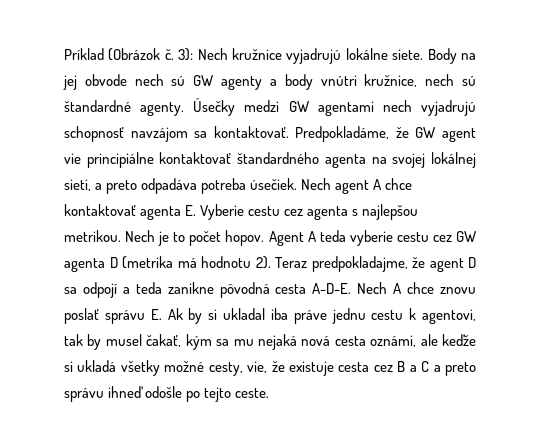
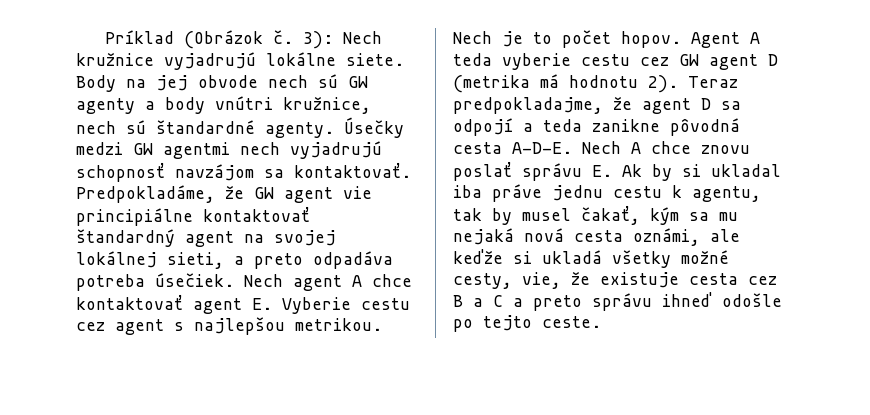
- Úsečky medzi GW agentami nech vyjadrujú schopnosť navzájom sa kontaktovať.
+ Úsečky medzi GW agentmi nech vyjadrujú schopnosť navzájom sa kontaktovať.
- Predpokladáme, že GW agent vie principiálne kontaktovať štandardného agenta na svojej lokálnej sieti, a preto odpadáva potreba úsečiek.
+ Predpokladáme, že GW agent vie principiálne kontaktovať štandardný agent na svojej lokálnej sieti, a preto odpadáva potreba úsečiek.
- Nech agent A chce kontaktovať agenta E. Vyberie cestu cez agenta s najlepšou metrikou.
+ Nech agent A chce kontaktovať agent E. Vyberie cestu cez agent s najlepšou metrikou.
- Agent A teda vyberie cestu cez GW agenta D (metrika má hodnotu 2).
+ Agent A teda vyberie cestu cez GW agent D (metrika má hodnotu 2).
- Nech A chce znovu poslať správu E. Ak by si ukladal iba práve jednu cestu k agentovi, tak by musel čakať, kým sa mu nejaká nová cesta oznámi, ale keďže si ukladá všetky možné cesty, vie, že existuje cesta cez B a C a preto správu ihneď odošle po tejto ceste.
+ Nech A chce znovu poslať správu E. Ak by si ukladal iba práve jednu cestu k agentu, tak by musel čakať, kým sa mu nejaká nová cesta oznámi, ale keďže si ukladá všetky možné cesty, vie, že existuje cesta cez B a C a preto správu ihneď odošle po tejto ceste.

